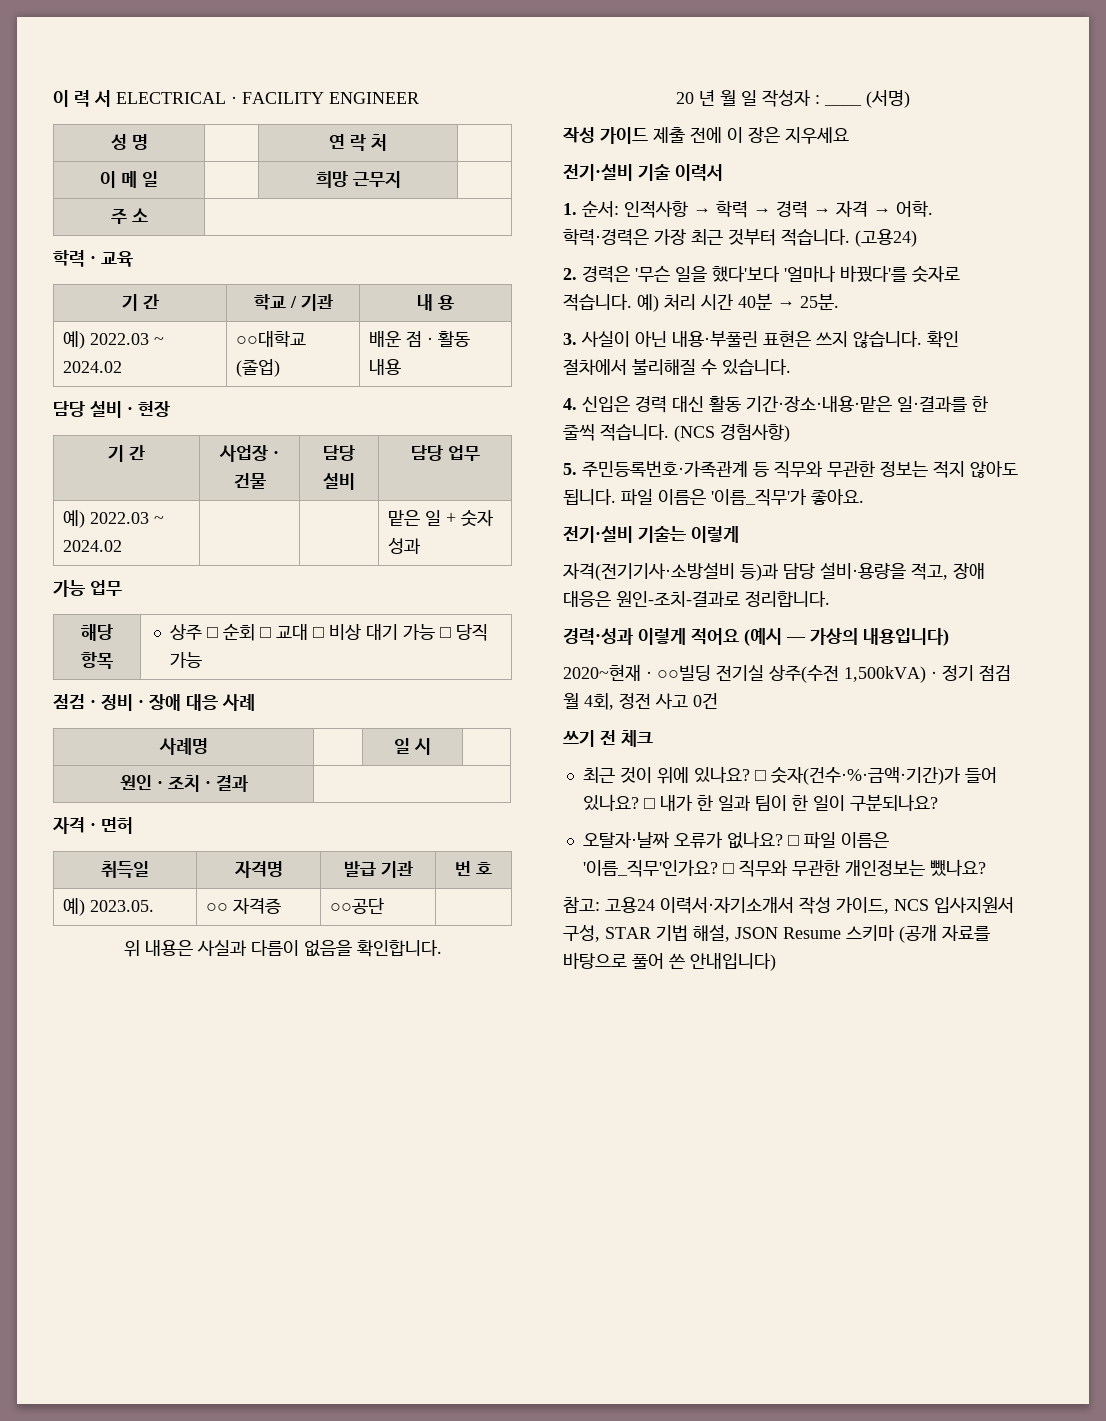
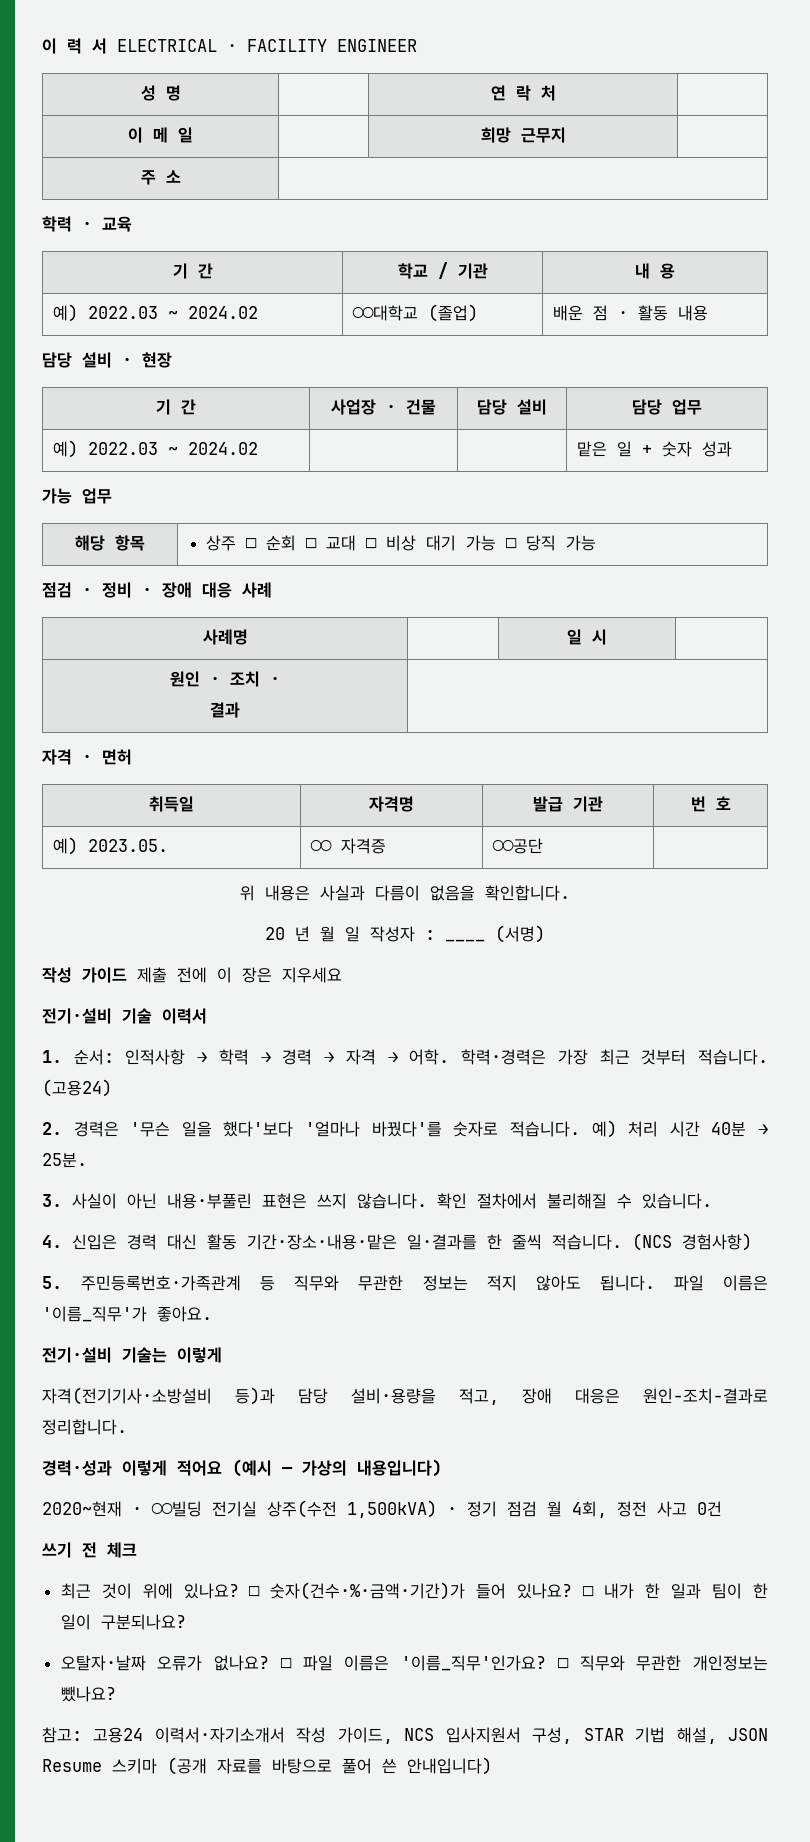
- 원인 · 조치 · 결과 |
+ 원인 · 조치 ·
+ 결과 |

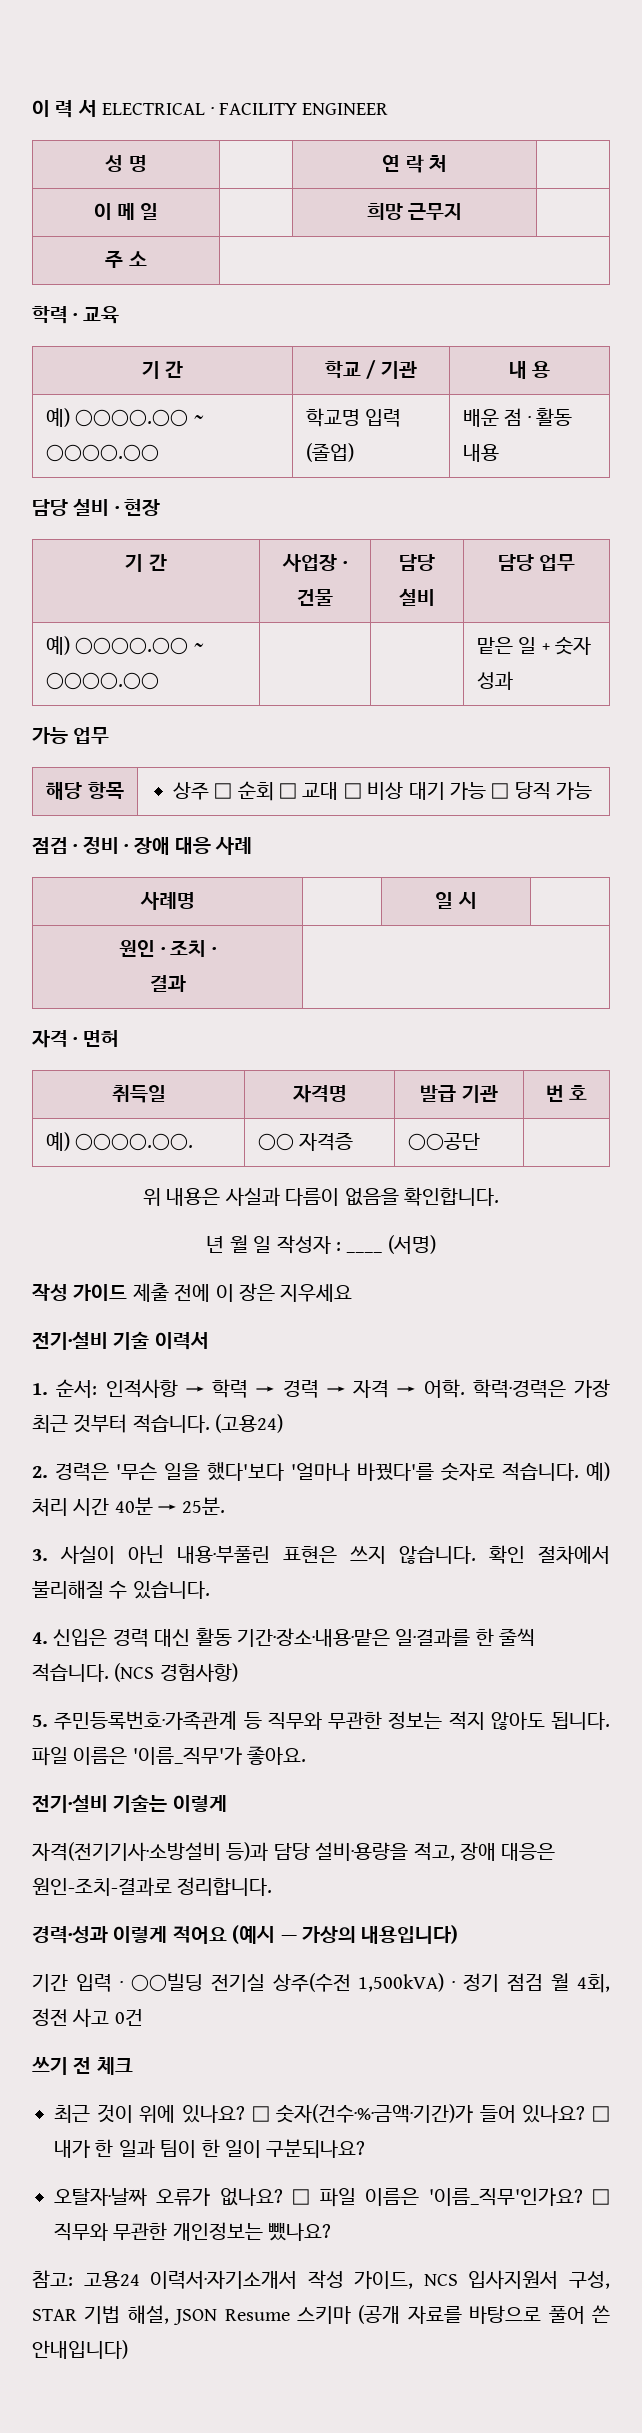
- 예) 2022.03 ~ 2024.02 | ○○대학교 (졸업) | 배운 점 · 활동 내용
+ 예) ○○○○.○○ ~ ○○○○.○○ | 학교명 입력 (졸업) | 배운 점 · 활동 내용
- 예) 2022.03 ~ 2024.02 | | | 맡은 일 + 숫자 성과
+ 예) ○○○○.○○ ~ ○○○○.○○ | | | 맡은 일 + 숫자 성과
- 예) 2023.05. | ○○ 자격증 | ○○공단 |
+ 예) ○○○○.○○. | ○○ 자격증 | ○○공단 |
- 20 년 월 일 작성자 : ____ (서명)
+ 년 월 일 작성자 : ____ (서명)
- 2020~현재 · ○○빌딩 전기실 상주(수전 1,500kVA) · 정기 점검 월 4회, 정전 사고 0건
+ 기간 입력 · ○○빌딩 전기실 상주(수전 1,500kVA) · 정기 점검 월 4회, 정전 사고 0건

